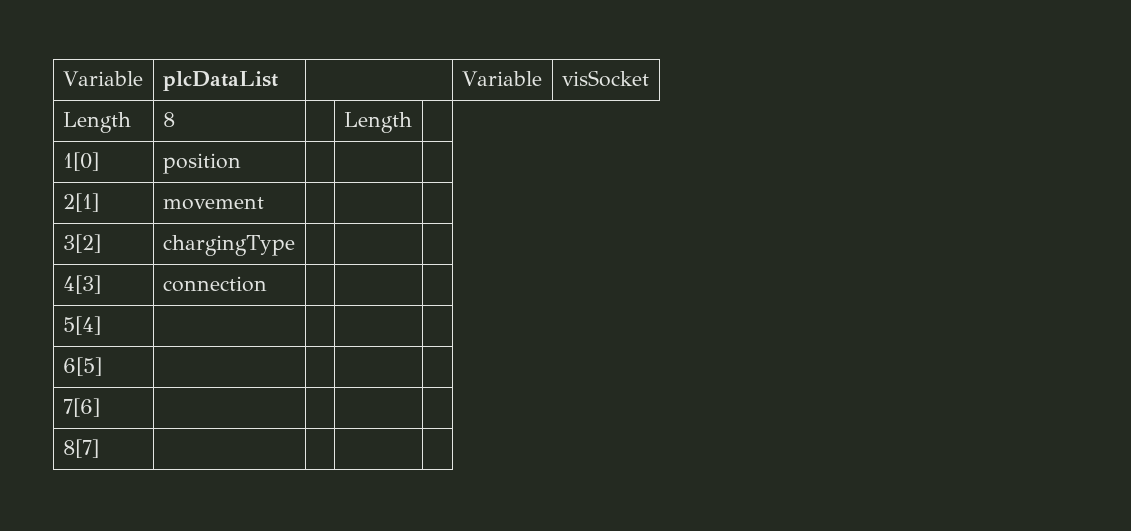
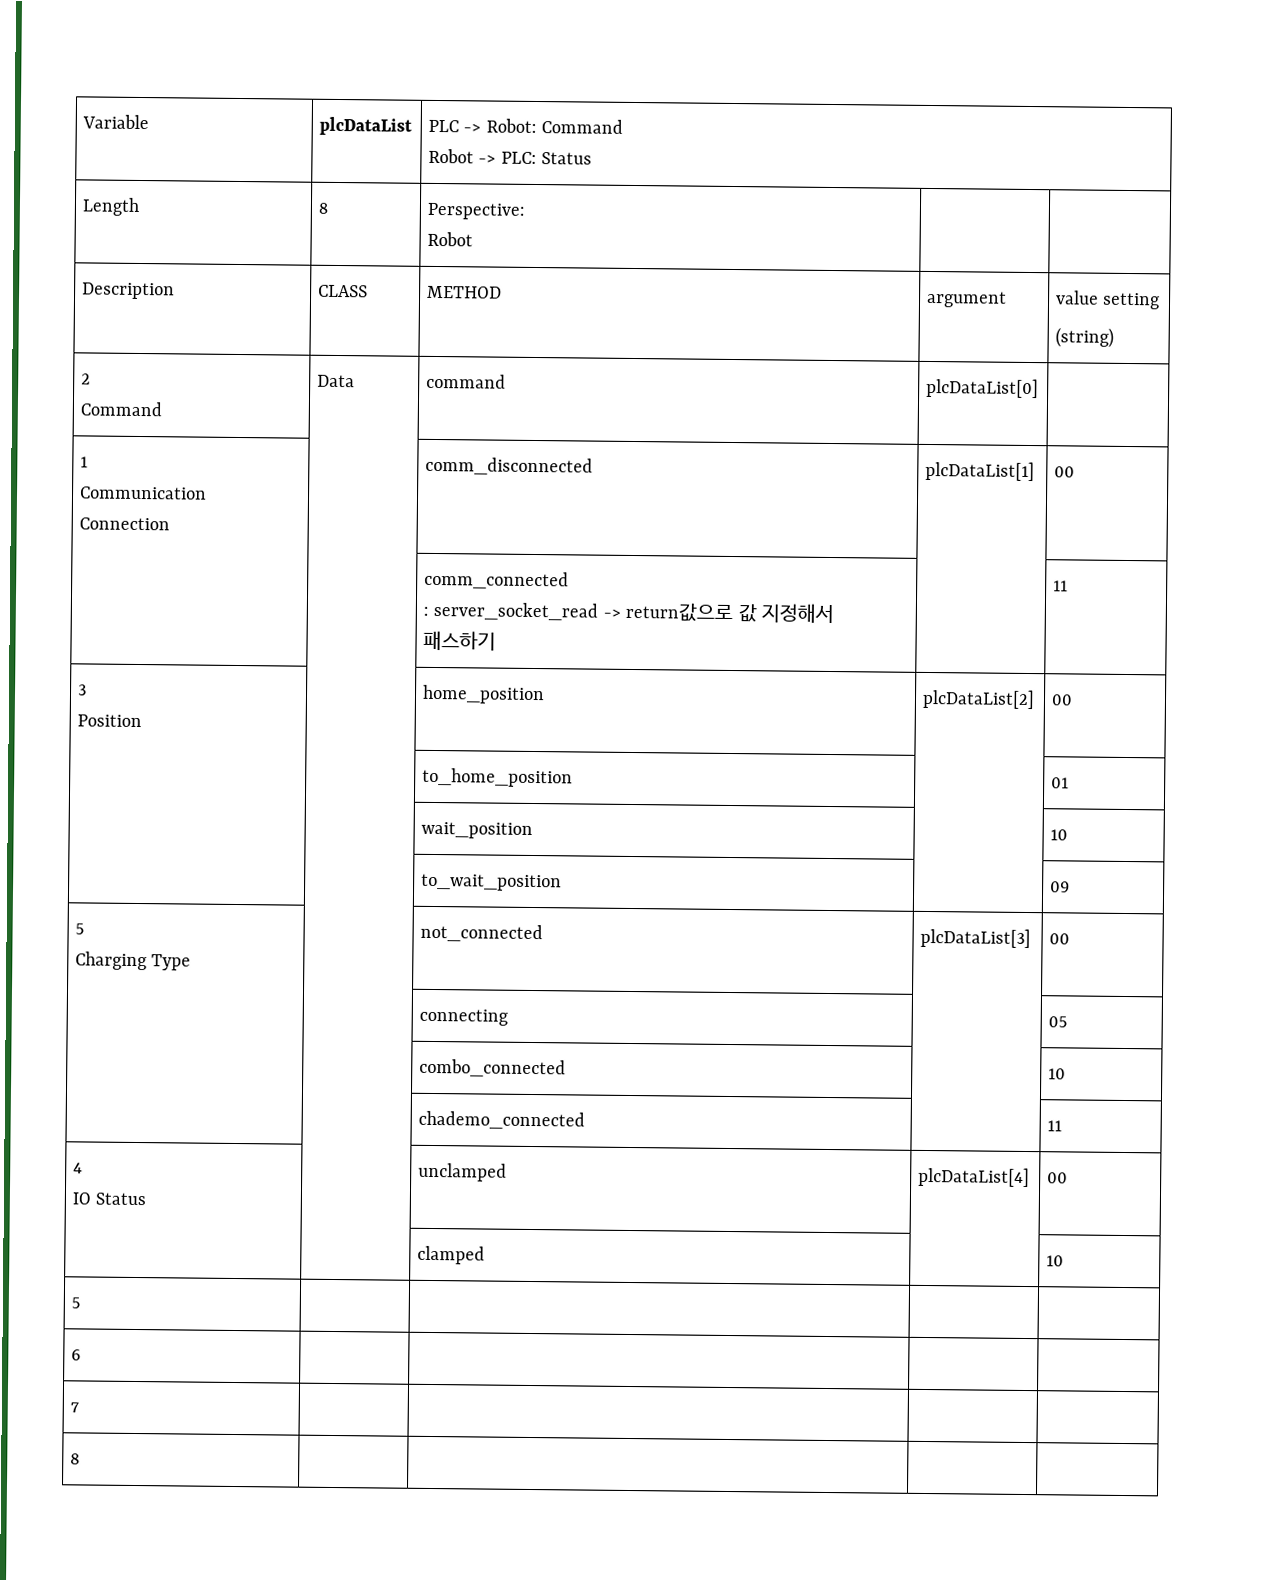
- Variable | plcDataList | | Variable | visSocket
- Length | 8 | | Length |
- 1[0] | position | | |
- 2[1] | movement | | |
- 3[2] | chargingType | | |
- 4[3] | connection | | |
- 5[4] | | | |
- 6[5] | | | |
- 7[6] | | | |
- 8[7] | | | |
+ Variable | plcDataList | PLC -> Robot: Command
+ Robot -> PLC: Status
+ Length | 8 | Perspective:
+ Robot | |
+ Description | CLASS | METHOD | argument | value setting
+ (string)
+ 2
+ Command | Data | command | plcDataList[0] |
+ 1
+ Communication Connection | | comm_disconnected | plcDataList[1] | 00
+ | | comm_connected
+ : server_socket_read -> return값으로 값 지정해서 패스하기 | | 11
+ 3
+ Position | | home_position | plcDataList[2] | 00
+ | | to_home_position | | 01
+ | | wait_position | | 10
+ | | to_wait_position | | 09
+ 5
+ Charging Type | | not_connected | plcDataList[3] | 00
+ | | connecting | | 05
+ | | combo_connected | | 10
+ | | chademo_connected | | 11
+ 4
+ IO Status | | unclamped | plcDataList[4] | 00
+ | | clamped | | 10
+ 5 | | | |
+ 6 | | | |
+ 7 | | | |
+ 8 | | | |

